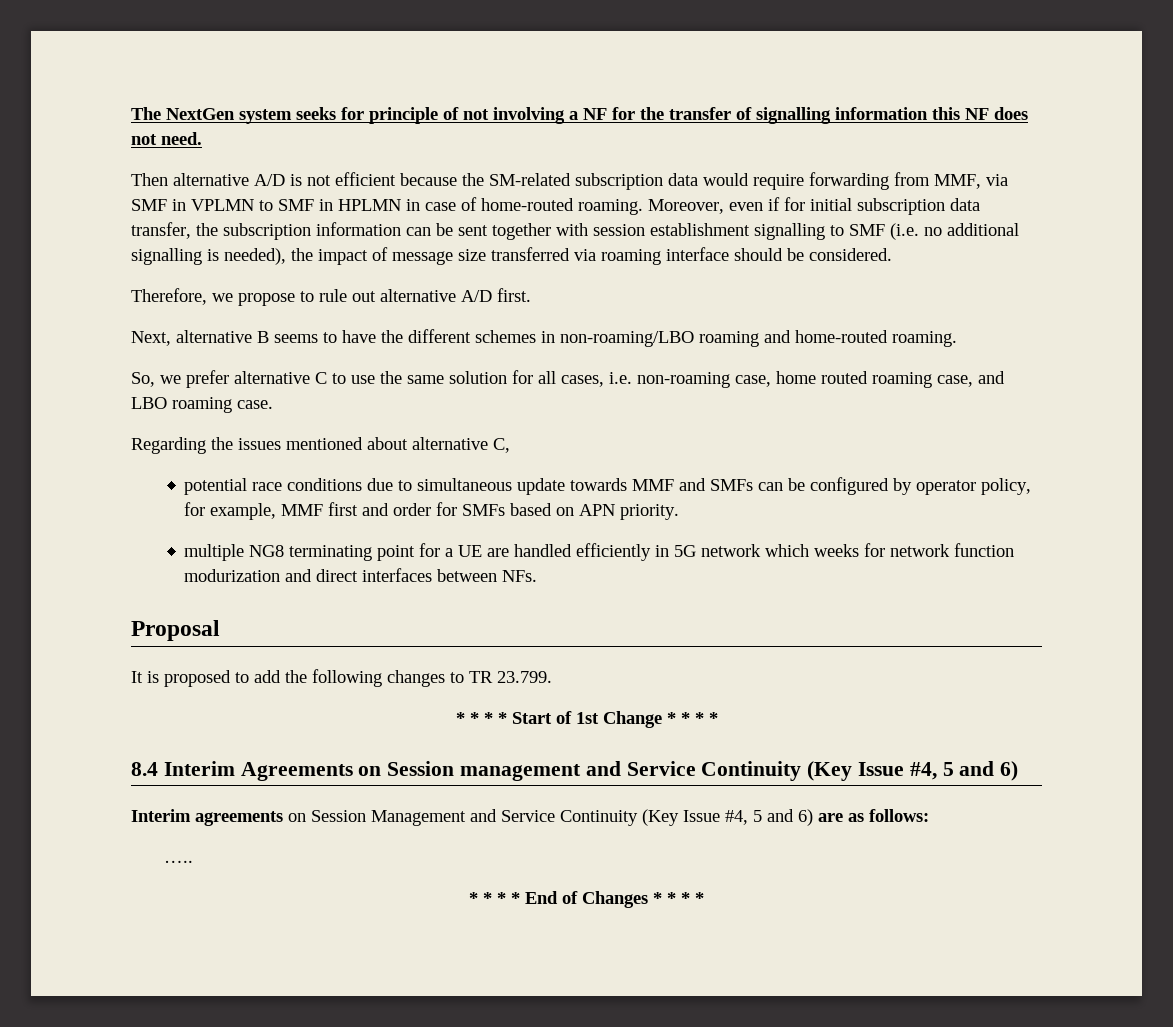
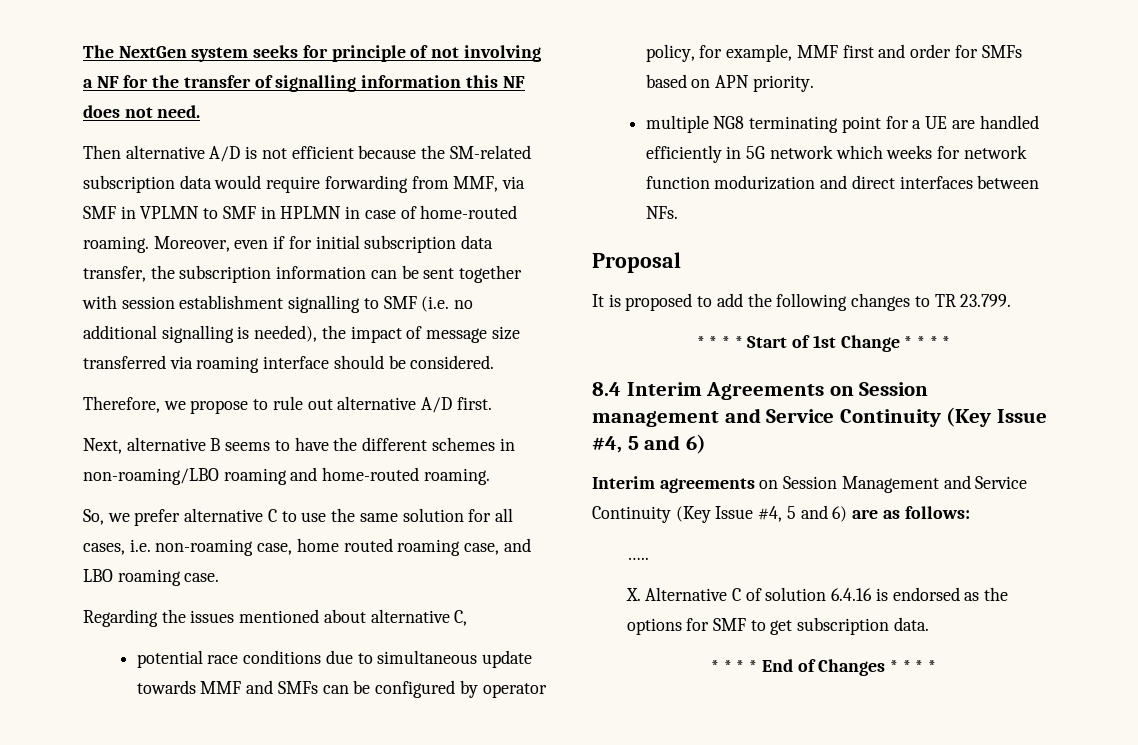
+ X. Alternative C of solution 6.4.16 is endorsed as the options for SMF to get subscription data.

